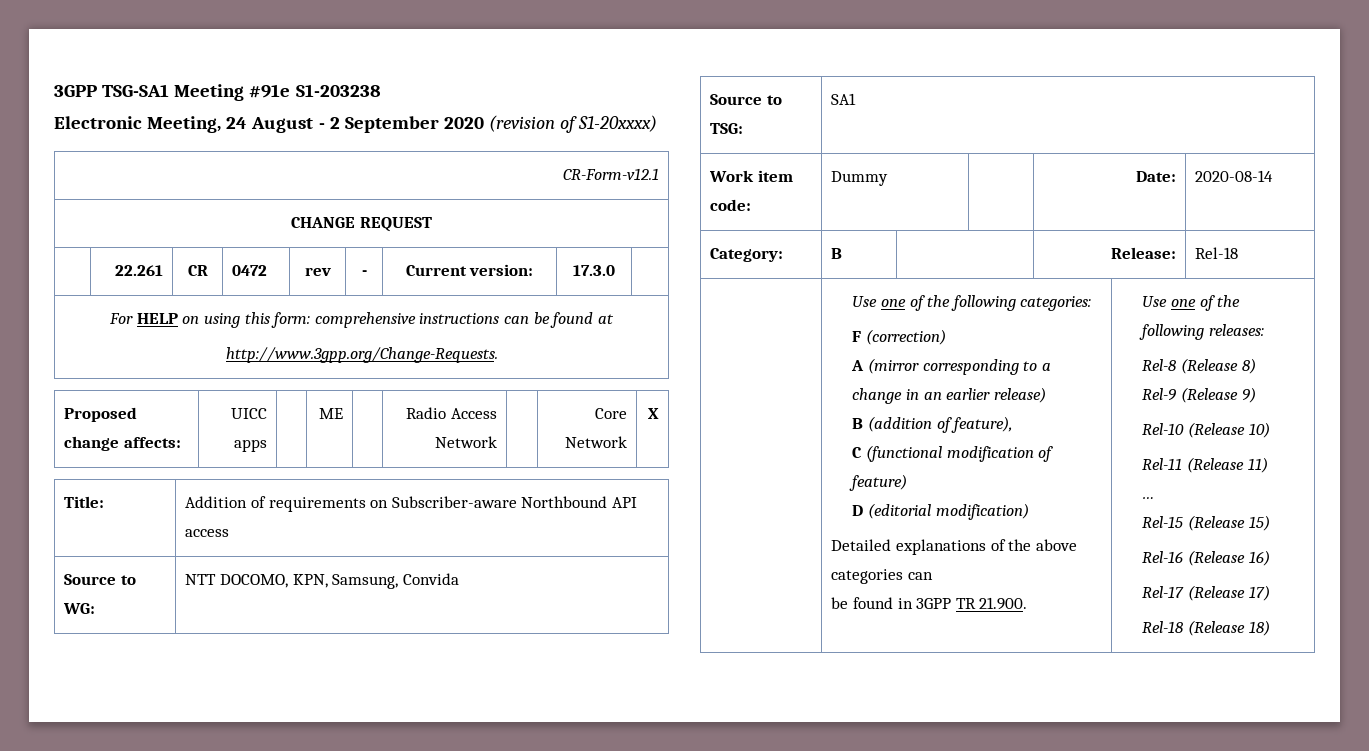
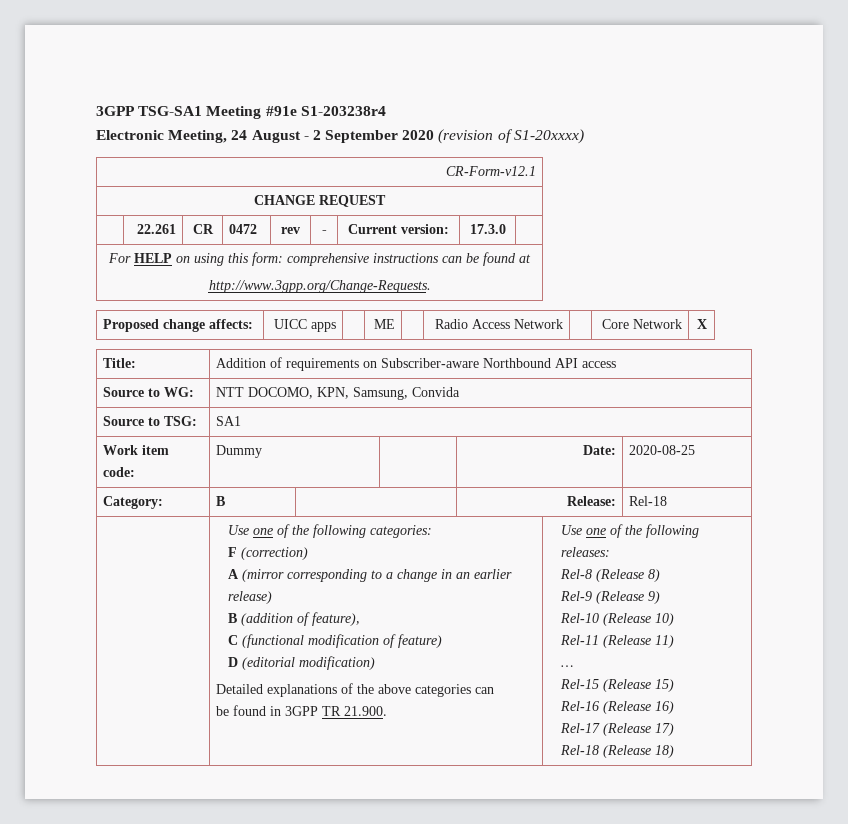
- 3GPP TSG-SA1 Meeting #91e S1-203238
+ 3GPP TSG-SA1 Meeting #91e S1-203238r4
- Work item code: | Dummy | | Date: | 2020-08-14
+ Work item code: | Dummy | | Date: | 2020-08-25

